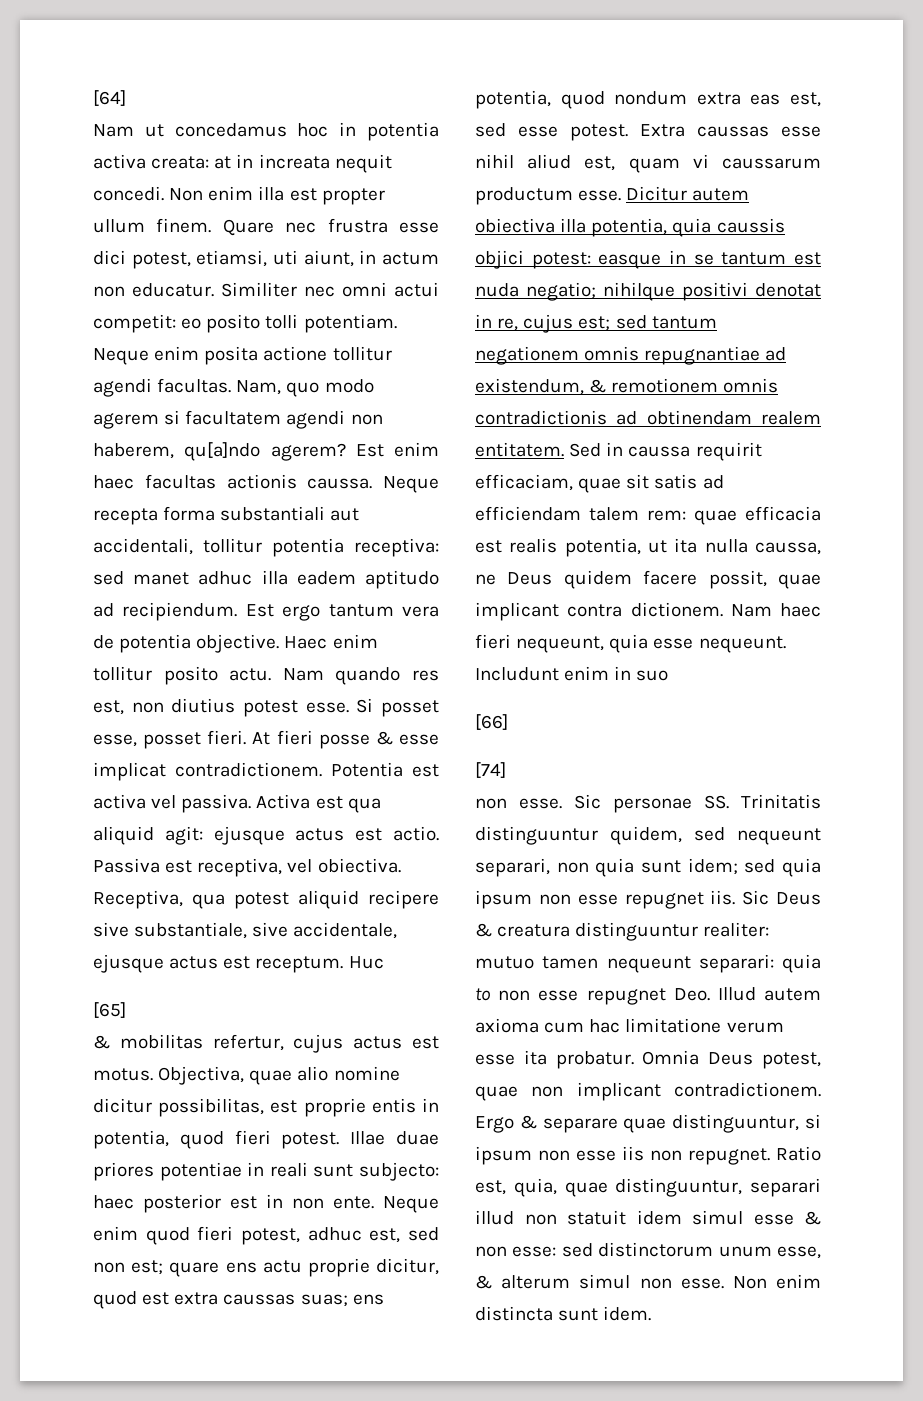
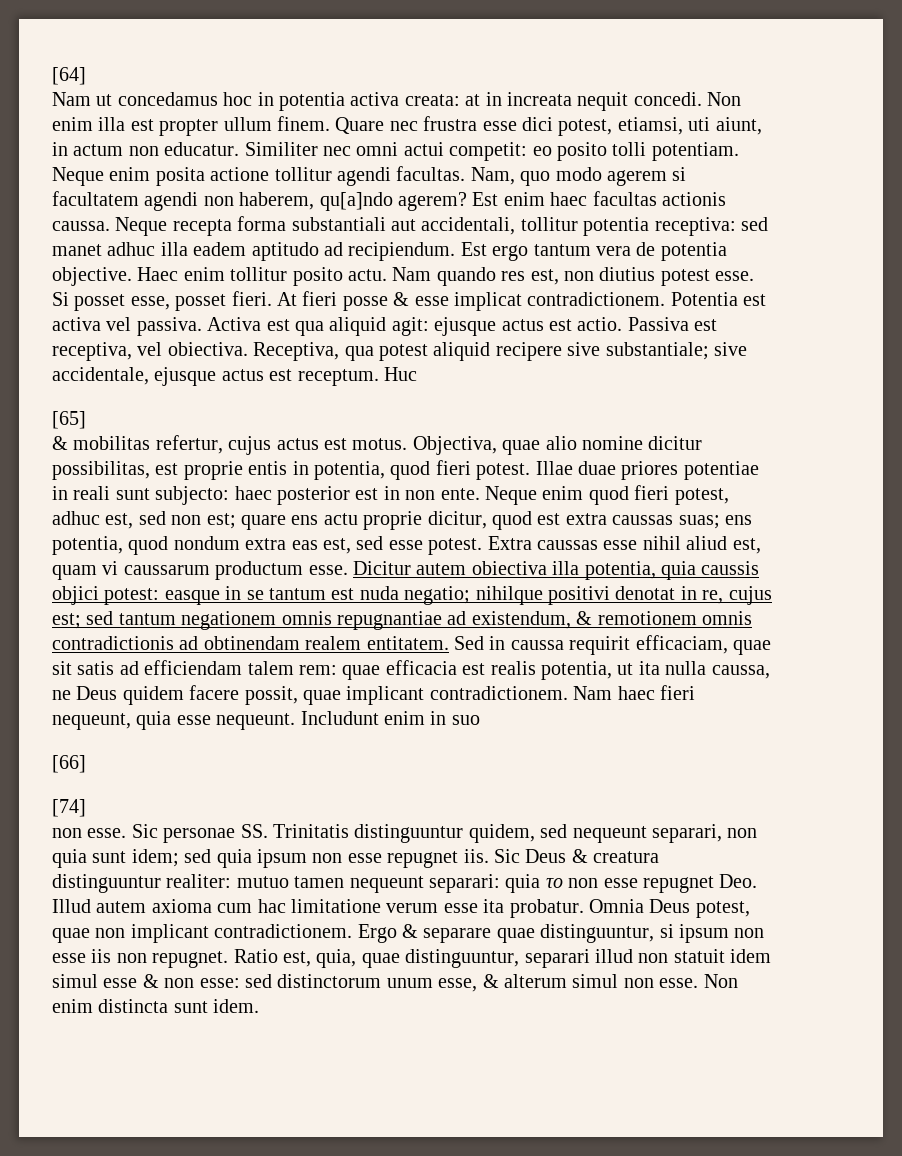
- Receptiva, qua potest aliquid recipere sive substantiale, sive accidentale, ejusque actus est receptum.
+ Receptiva, qua potest aliquid recipere sive substantiale; sive accidentale, ejusque actus est receptum.
- Sed in caussa requirit efficaciam, quae sit satis ad efficiendam talem rem: quae efficacia est realis potentia, ut ita nulla caussa, ne Deus quidem facere possit, quae implicant contra dictionem.
+ Sed in caussa requirit efficaciam, quae sit satis ad efficiendam talem rem: quae efficacia est realis potentia, ut ita nulla caussa, ne Deus quidem facere possit, quae implicant contradictionem.
- Sic Deus & creatura distinguuntur realiter: mutuo tamen nequeunt separari: quia to non esse repugnet Deo. Illud autem axioma cum hac limitatione verum esse ita probatur.
+ Sic Deus & creatura distinguuntur realiter: mutuo tamen nequeunt separari: quia το non esse repugnet Deo. Illud autem axioma cum hac limitatione verum esse ita probatur.

